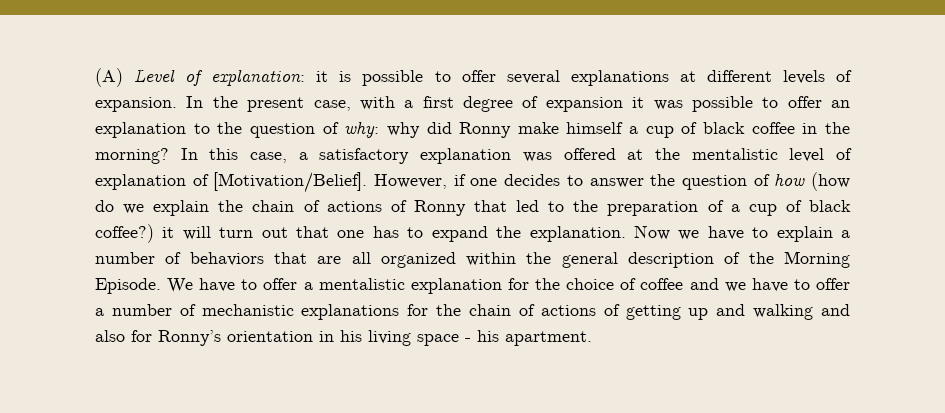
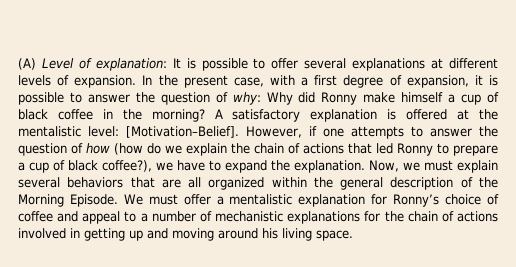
- (A) Level of explanation: it is possible to offer several explanations at different levels of expansion.
+ (A) Level of explanation: It is possible to offer several explanations at different levels of expansion.
- In the present case, with a first degree of expansion it was possible to offer an explanation to the question of why: why did Ronny make himself a cup of black coffee in the morning?
+ In the present case, with a first degree of expansion, it is possible to answer the question of why: Why did Ronny make himself a cup of black coffee in the morning?
- In this case, a satisfactory explanation was offered at the mentalistic level of explanation of [Motivation/Belief].
+ A satisfactory explanation is offered at the mentalistic level: [Motivation–Belief].
- However, if one decides to answer the question of how (how do we explain the chain of actions of Ronny that led to the preparation of a cup of black coffee?) it will turn out that one has to expand the explanation. Now we have to explain a number of behaviors that are all organized within the general description of the Morning Episode.
+ However, if one attempts to answer the question of how (how do we explain the chain of actions that led Ronny to prepare a cup of black coffee?), we have to expand the explanation. Now, we must explain several behaviors that are all organized within the general description of the Morning Episode.
- We have to offer a mentalistic explanation for the choice of coffee and we have to offer a number of mechanistic explanations for the chain of actions of getting up and walking and also for Ronny’s orientation in his living space - his apartment.
+ We must offer a mentalistic explanation for Ronny’s choice of coffee and appeal to a number of mechanistic explanations for the chain of actions involved in getting up and moving around his living space.

